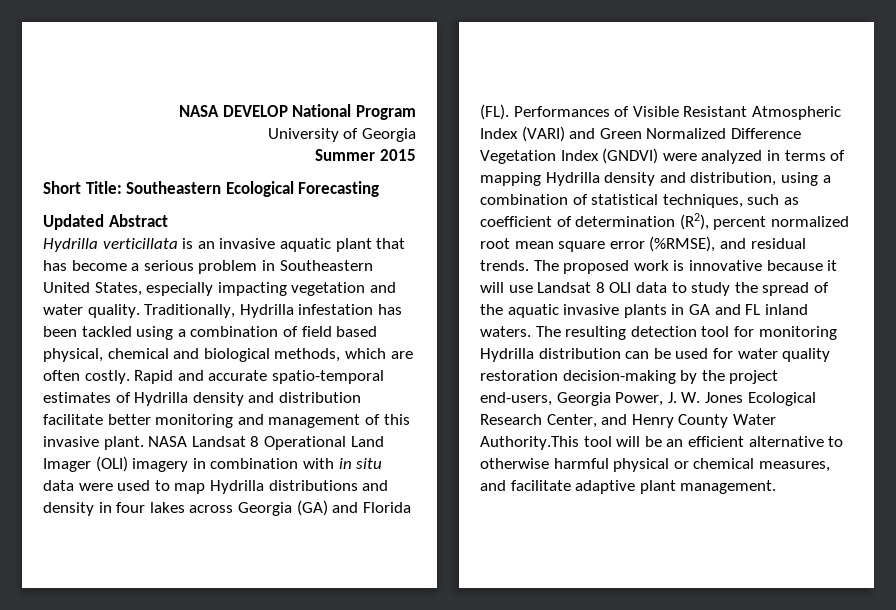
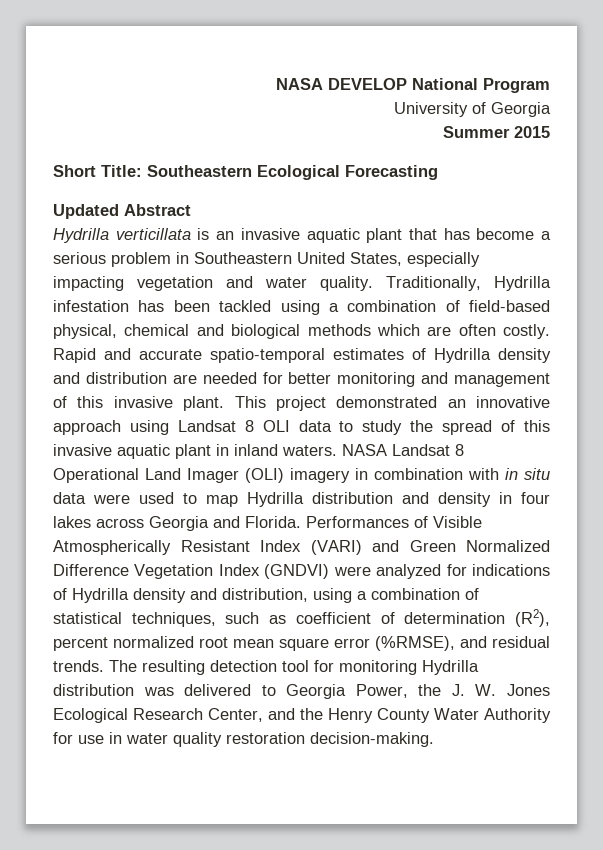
- Traditionally, Hydrilla infestation has been tackled using a combination of field based physical, chemical and biological methods, which are often costly.
+ Traditionally, Hydrilla infestation has been tackled using a combination of field-based physical, chemical and biological methods which are often costly.
- Rapid and accurate spatio-temporal estimates of Hydrilla density and distribution facilitate better monitoring and management of this invasive plant.
+ Rapid and accurate spatio-temporal estimates of Hydrilla density and distribution are needed for better monitoring and management of this invasive plant.
+ This project demonstrated an innovative approach using Landsat 8 OLI data to study the spread of this invasive aquatic plant in inland waters.
- NASA Landsat 8 Operational Land Imager (OLI) imagery in combination with in situ data were used to map Hydrilla distributions and density in four lakes across Georgia (GA) and Florida (FL). Performances of Visible Resistant Atmospheric Index (VARI) and Green Normalized Difference Vegetation Index (GNDVI) were analyzed in terms of mapping Hydrilla density and distribution, using a combination of statistical techniques, such as coefficient of determination (R2), percent normalized root mean square error (%RMSE), and residual trends.
+ NASA Landsat 8 Operational Land Imager (OLI) imagery in combination with in situ data were used to map Hydrilla distribution and density in four lakes across Georgia and Florida. Performances of Visible Atmospherically Resistant Index (VARI) and Green Normalized Difference Vegetation Index (GNDVI) were analyzed for indications of Hydrilla density and distribution, using a combination of statistical techniques, such as coefficient of determination (R2), percent normalized root mean square error (%RMSE), and residual trends.
- The proposed work is innovative because it will use Landsat 8 OLI data to study the spread of the aquatic invasive plants in GA and FL inland waters. The resulting detection tool for monitoring Hydrilla distribution can be used for water quality restoration decision-making by the project end-users, Georgia Power, J. W. Jones Ecological Research Center, and Henry County Water Authority.This tool will be an efficient alternative to otherwise harmful physical or chemical measures, and facilitate adaptive plant management.
+ The resulting detection tool for monitoring Hydrilla distribution was delivered to Georgia Power, the J. W. Jones Ecological Research Center, and the Henry County Water Authority for use in water quality restoration decision-making.

